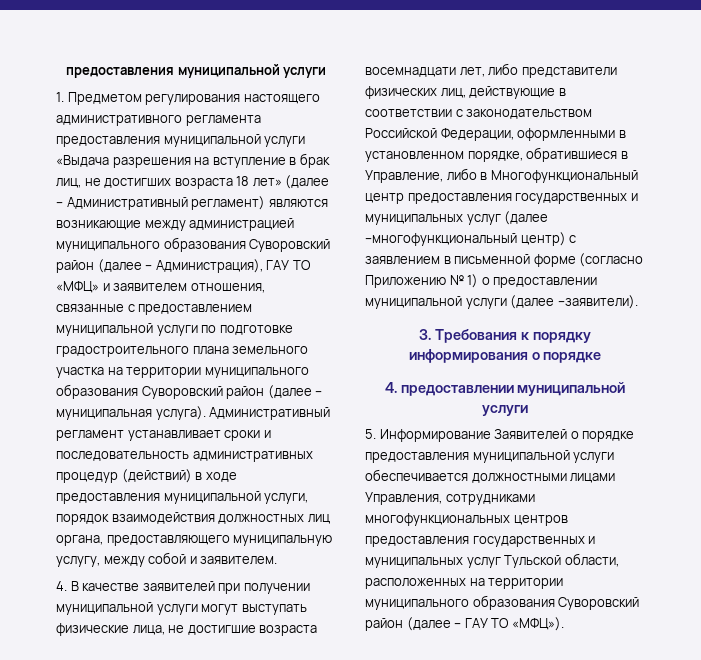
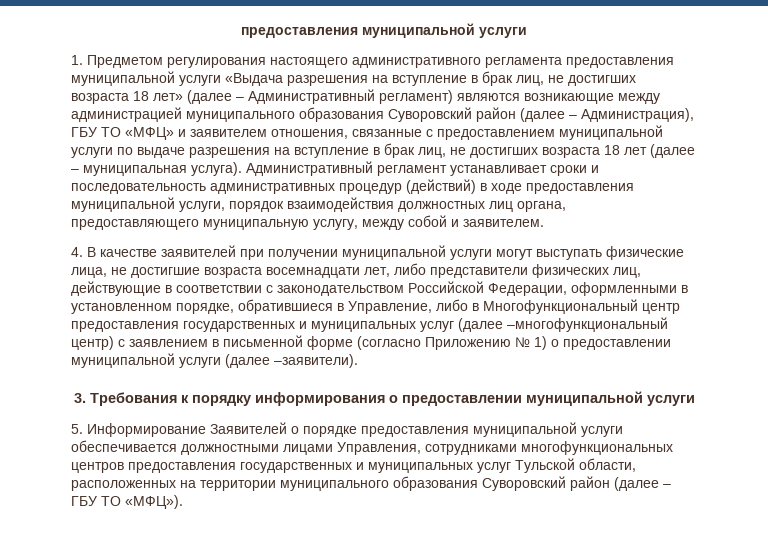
- 1. Предметом регулирования настоящего административного регламента предоставления муниципальной услуги «Выдача разрешения на вступление в брак лиц, не достигших возраста 18 лет» (далее – Административный регламент) являются возникающие между администрацией муниципального образования Суворовский район (далее – Администрация), ГАУ ТО «МФЦ» и заявителем отношения, связанные с предоставлением муниципальной услуги по подготовке градостроительного плана земельного участка на территории муниципального образования Суворовский район (далее – муниципальная услуга).
+ 1. Предметом регулирования настоящего административного регламента предоставления муниципальной услуги «Выдача разрешения на вступление в брак лиц, не достигших возраста 18 лет» (далее – Административный регламент) являются возникающие между администрацией муниципального образования Суворовский район (далее – Администрация), ГБУ ТО «МФЦ» и заявителем отношения, связанные с предоставлением муниципальной услуги по выдаче разрешения на вступление в брак лиц, не достигших возраста 18 лет (далее – муниципальная услуга).
- 3. Требования к порядку информирования о порядке
- 4. предоставлении муниципальной услуги
+ 3. Требования к порядку информирования о предоставлении муниципальной услуги
- 5. Информирование Заявителей о порядке предоставления муниципальной услуги обеспечивается должностными лицами Управления, сотрудниками многофункциональных центров предоставления государственных и муниципальных услуг Тульской области, расположенных на территории муниципального образования Суворовский район (далее – ГАУ ТО «МФЦ»).
+ 5. Информирование Заявителей о порядке предоставления муниципальной услуги обеспечивается должностными лицами Управления, сотрудниками многофункциональных центров предоставления государственных и муниципальных услуг Тульской области, расположенных на территории муниципального образования Суворовский район (далее – ГБУ ТО «МФЦ»).

